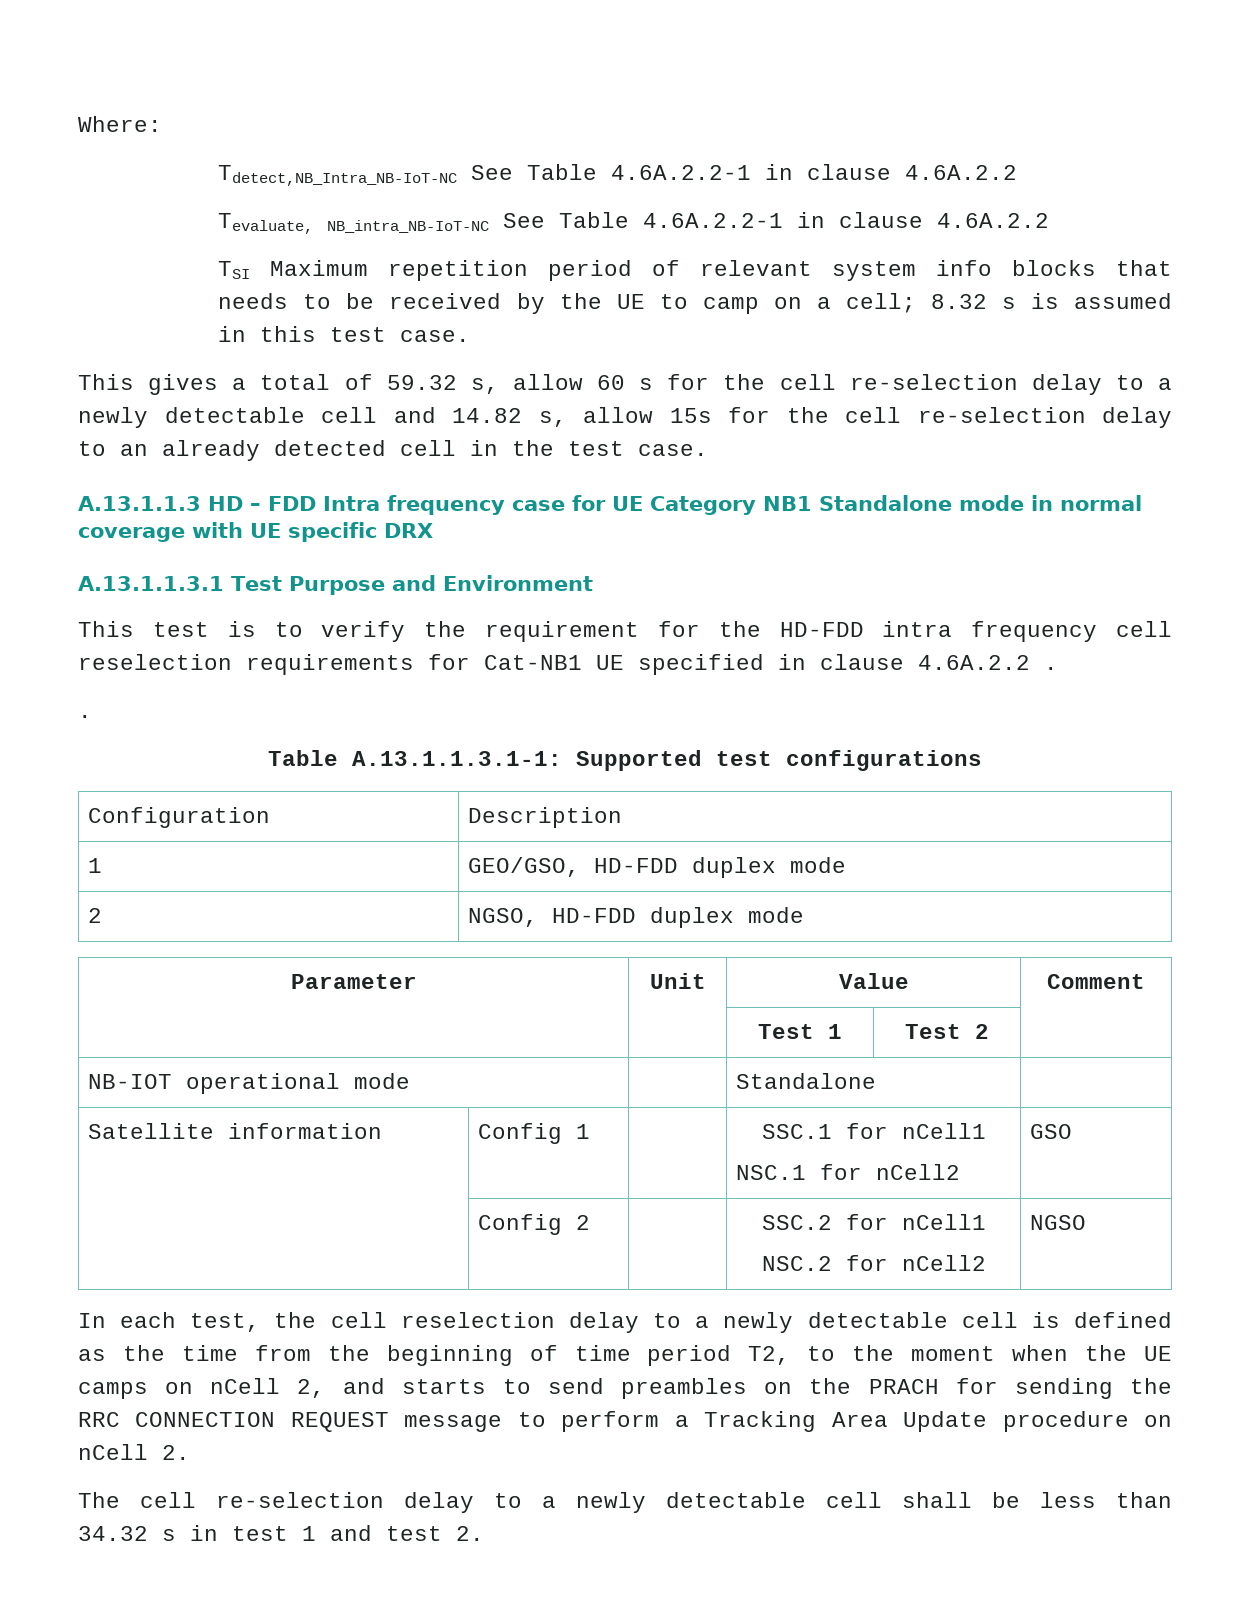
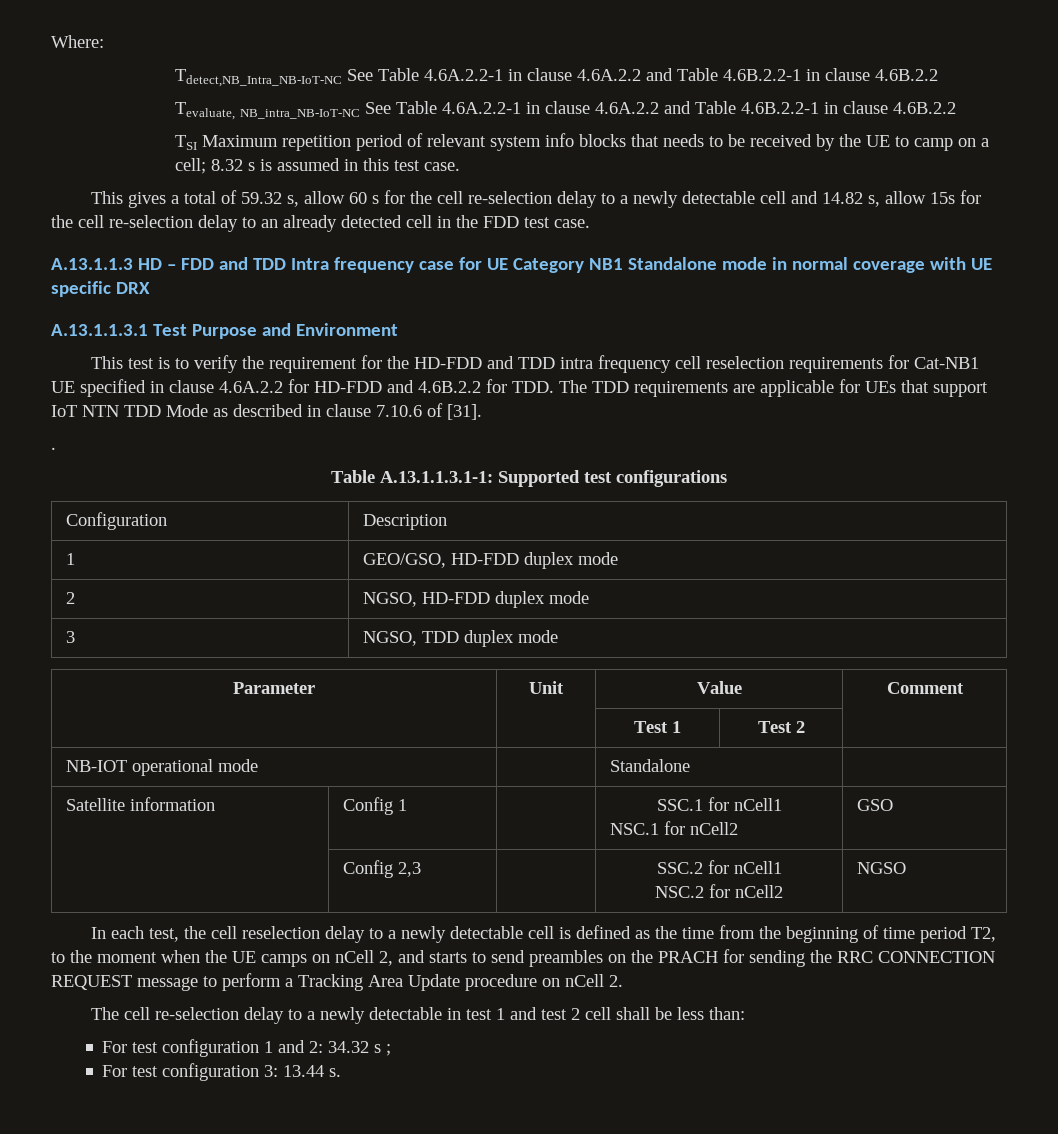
- Tdetect,NB_Intra_NB-IoT-NC See Table 4.6A.2.2-1 in clause 4.6A.2.2
+ Tdetect,NB_Intra_NB-IoT-NC See Table 4.6A.2.2-1 in clause 4.6A.2.2 and Table 4.6B.2.2-1 in clause 4.6B.2.2
- Tevaluate, NB_intra_NB-IoT-NC See Table 4.6A.2.2-1 in clause 4.6A.2.2
+ Tevaluate, NB_intra_NB-IoT-NC See Table 4.6A.2.2-1 in clause 4.6A.2.2 and Table 4.6B.2.2-1 in clause 4.6B.2.2
- This gives a total of 59.32 s, allow 60 s for the cell re-selection delay to a newly detectable cell and 14.82 s, allow 15s for the cell re-selection delay to an already detected cell in the test case.
+ This gives a total of 59.32 s, allow 60 s for the cell re-selection delay to a newly detectable cell and 14.82 s, allow 15s for the cell re-selection delay to an already detected cell in the FDD test case.
- A.13.1.1.3 HD – FDD Intra frequency case for UE Category NB1 Standalone mode in normal coverage with UE specific DRX
+ A.13.1.1.3 HD – FDD and TDD Intra frequency case for UE Category NB1 Standalone mode in normal coverage with UE specific DRX
- This test is to verify the requirement for the HD-FDD intra frequency cell reselection requirements for Cat-NB1 UE specified in clause 4.6A.2.2 .
+ This test is to verify the requirement for the HD-FDD and TDD intra frequency cell reselection requirements for Cat-NB1 UE specified in clause 4.6A.2.2 for HD-FDD and 4.6B.2.2 for TDD. The TDD requirements are applicable for UEs that support IoT NTN TDD Mode as described in clause 7.10.6 of [31].
+ 3 | NGSO, TDD duplex mode
- | Config 2 | | SSC.2 for nCell1
+ | Config 2,3 | | SSC.2 for nCell1
- The cell re-selection delay to a newly detectable cell shall be less than 34.32 s in test 1 and test 2.
+ The cell re-selection delay to a newly detectable in test 1 and test 2 cell shall be less than:
+ For test configuration 1 and 2: 34.32 s ;
+ For test configuration 3: 13.44 s.

